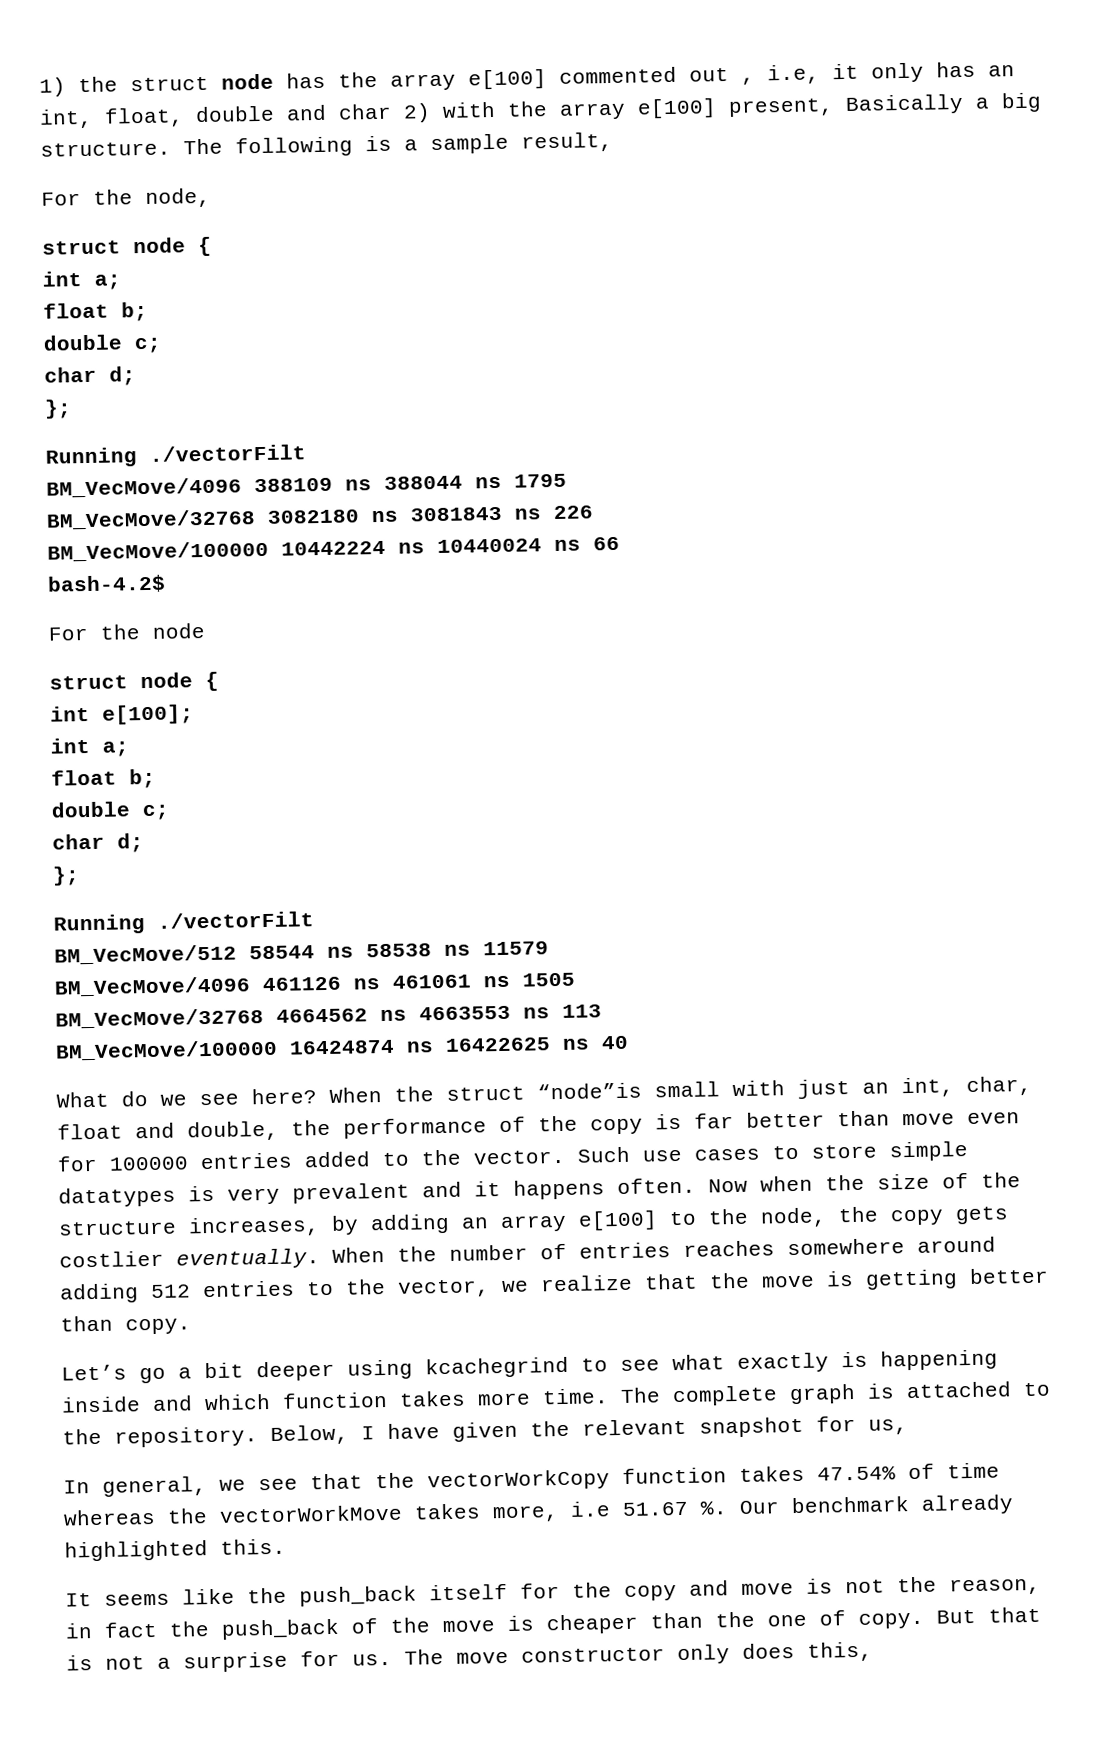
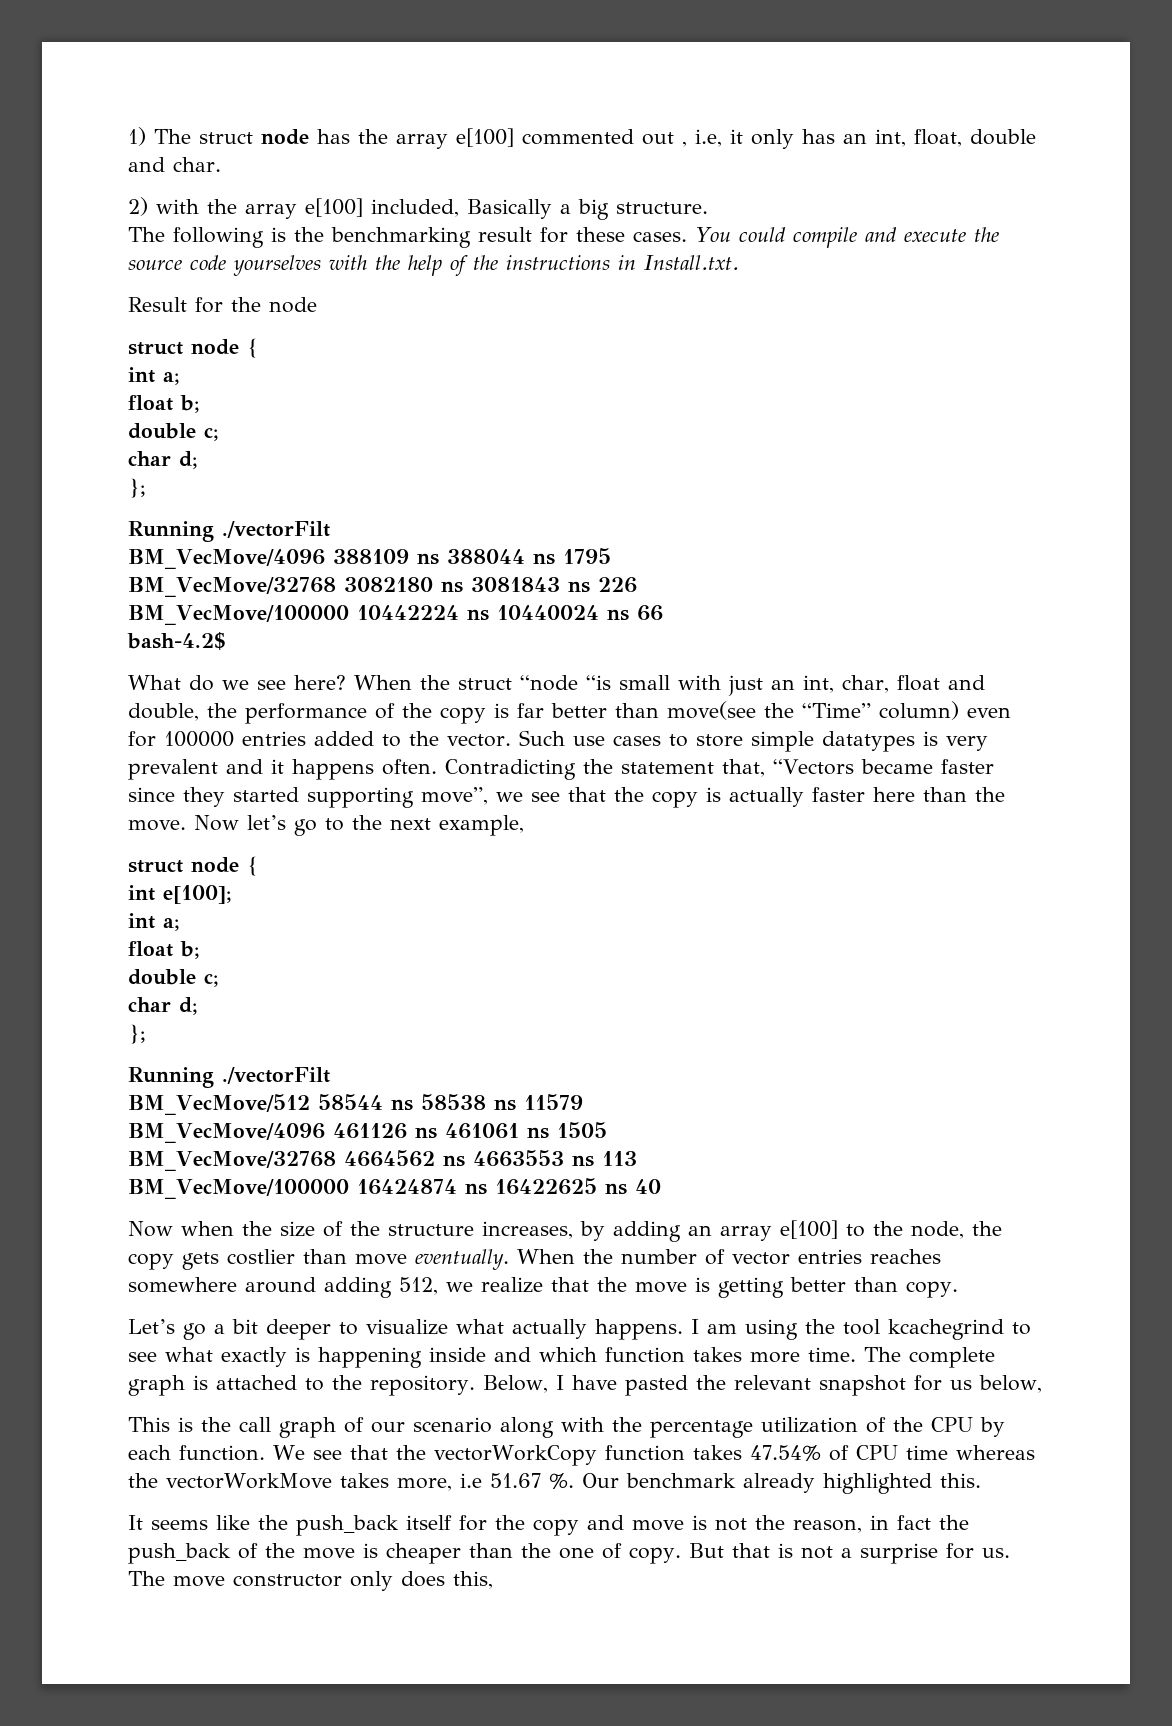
- 1) the struct node has the array e[100] commented out , i.e, it only has an int, float, double and char 2) with the array e[100] present, Basically a big structure. The following is a sample result,
- For the node,
+ 1) The struct node has the array e[100] commented out , i.e, it only has an int, float, double and char.
+ 2) with the array e[100] included, Basically a big structure.
+ The following is the benchmarking result for these cases. You could compile and execute the source code yourselves with the help of the instructions in Install.txt.
+ Result for the node
- For the node
+ What do we see here? When the struct “node “is small with just an int, char, float and double, the performance of the copy is far better than move(see the “Time” column) even for 100000 entries added to the vector. Such use cases to store simple datatypes is very prevalent and it happens often. Contradicting the statement that, “Vectors became faster since they started supporting move”, we see that the copy is actually faster here than the move. Now let’s go to the next example,
- What do we see here? When the struct “node”is small with just an int, char, float and double, the performance of the copy is far better than move even for 100000 entries added to the vector. Such use cases to store simple datatypes is very prevalent and it happens often. Now when the size of the structure increases, by adding an array e[100] to the node, the copy gets costlier eventually.
+ Now when the size of the structure increases, by adding an array e[100] to the node, the copy gets costlier than move eventually.
- When the number of entries reaches somewhere around adding 512 entries to the vector, we realize that the move is getting better than copy.
+ When the number of vector entries reaches somewhere around adding 512, we realize that the move is getting better than copy.
- Let’s go a bit deeper using kcachegrind to see what exactly is happening inside and which function takes more time.
+ Let’s go a bit deeper to visualize what actually happens. I am using the tool kcachegrind to see what exactly is happening inside and which function takes more time.
- Below, I have given the relevant snapshot for us,
- In general, we see that the vectorWorkCopy function takes 47.54% of time whereas the vectorWorkMove takes more, i.e 51.67 %.
+ Below, I have pasted the relevant snapshot for us below,
+ This is the call graph of our scenario along with the percentage utilization of the CPU by each function. We see that the vectorWorkCopy function takes 47.54% of CPU time whereas the vectorWorkMove takes more, i.e 51.67 %.

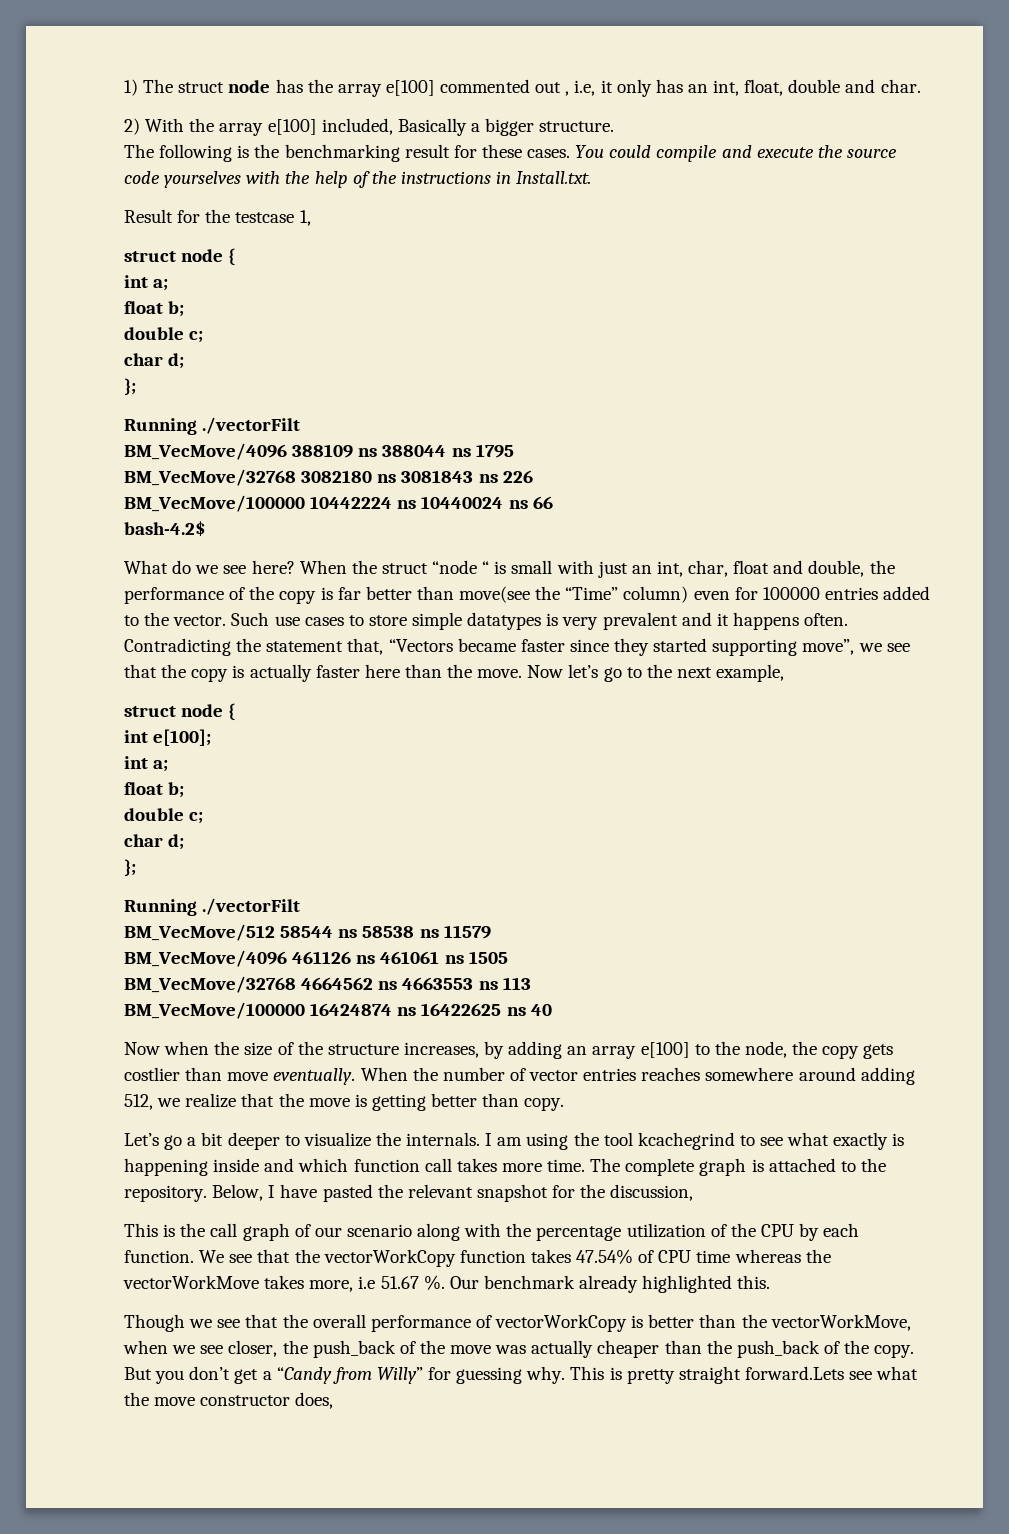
- 2) with the array e[100] included, Basically a big structure.
+ 2) With the array e[100] included, Basically a bigger structure.
- Result for the node
+ Result for the testcase 1,
- When the struct “node “is small with just an int, char, float and double, the performance of the copy is far better than move(see the “Time” column) even for 100000 entries added to the vector.
+ When the struct “node “ is small with just an int, char, float and double, the performance of the copy is far better than move(see the “Time” column) even for 100000 entries added to the vector.
- Let’s go a bit deeper to visualize what actually happens.
+ Let’s go a bit deeper to visualize the internals.
- I am using the tool kcachegrind to see what exactly is happening inside and which function takes more time.
+ I am using the tool kcachegrind to see what exactly is happening inside and which function call takes more time.
- Below, I have pasted the relevant snapshot for us below,
+ Below, I have pasted the relevant snapshot for the discussion,
- It seems like the push_back itself for the copy and move is not the reason, in fact the push_back of the move is cheaper than the one of copy. But that is not a surprise for us. The move constructor only does this,
+ Though we see that the overall performance of vectorWorkCopy is better than the vectorWorkMove, when we see closer, the push_back of the move was actually cheaper than the push_back of the copy. But you don’t get a “Candy from Willy” for guessing why. This is pretty straight forward.Lets see what the move constructor does,

